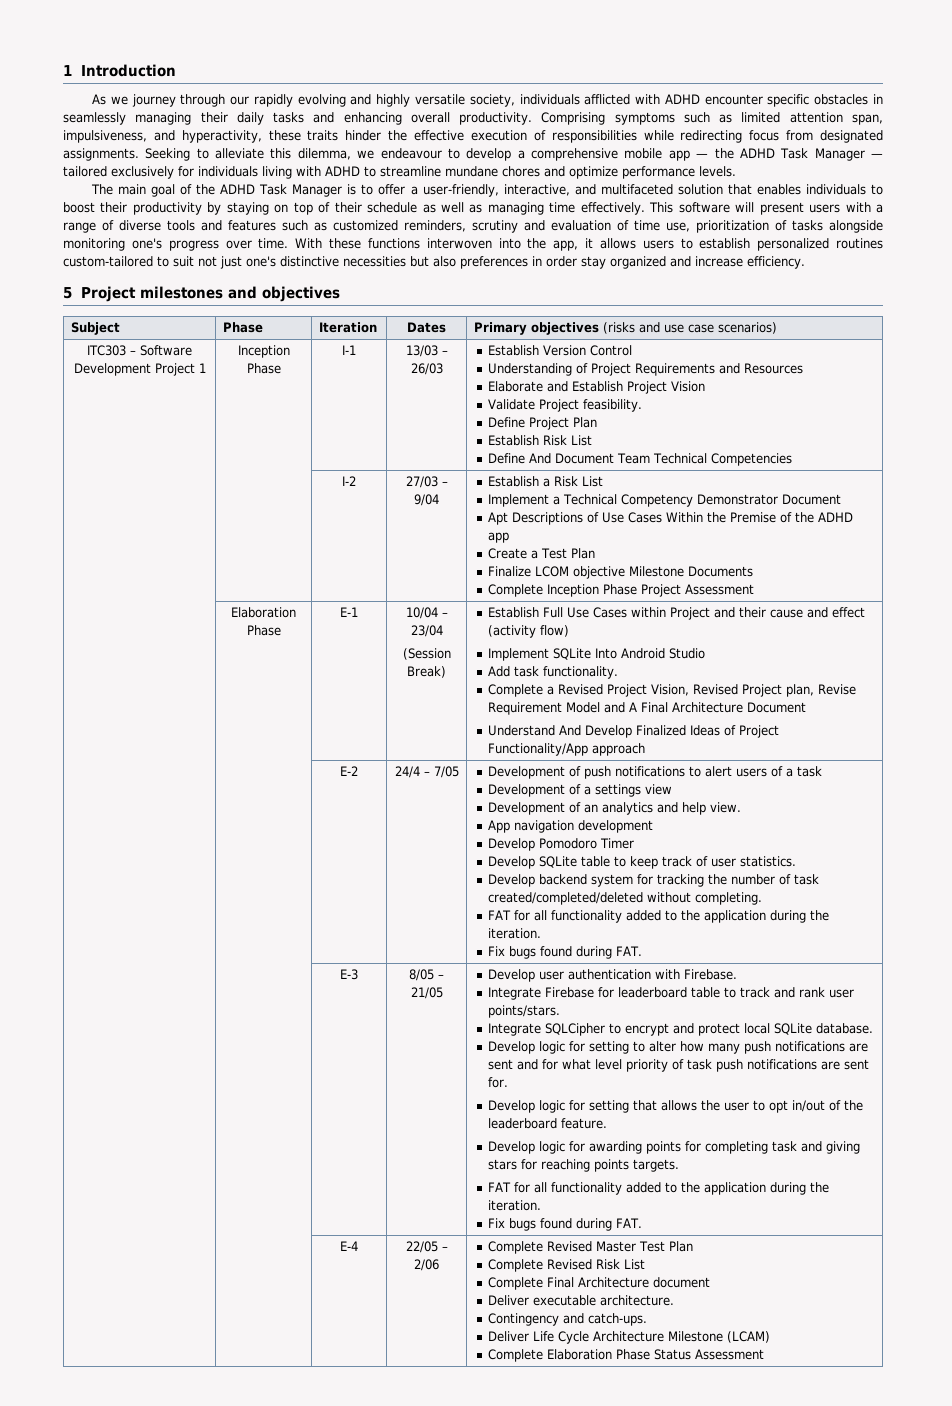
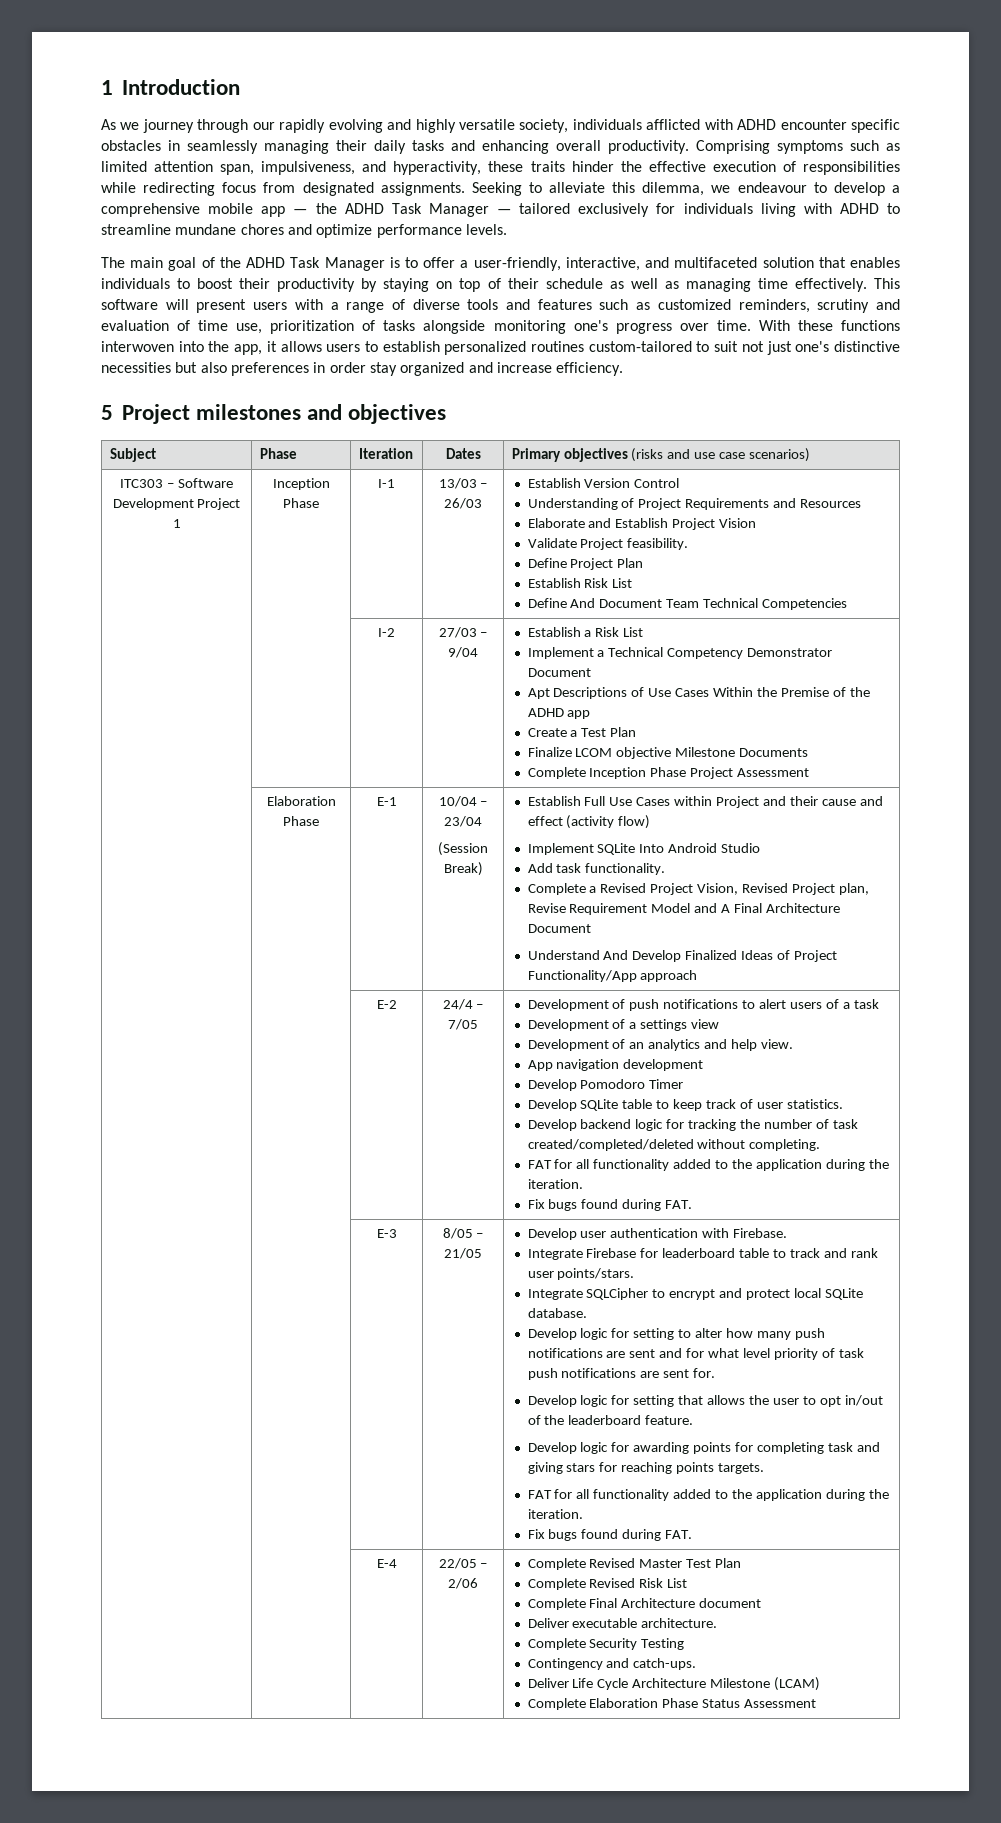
- Develop backend system for tracking the number of task created/completed/deleted without completing.
+ Develop backend logic for tracking the number of task created/completed/deleted without completing.
  | | E-4 | 22/05 – 2/06 | Complete Revised Master Test Plan
  Complete Revised Risk List
  Complete Final Architecture document
  Deliver executable architecture.
+ Complete Security Testing

